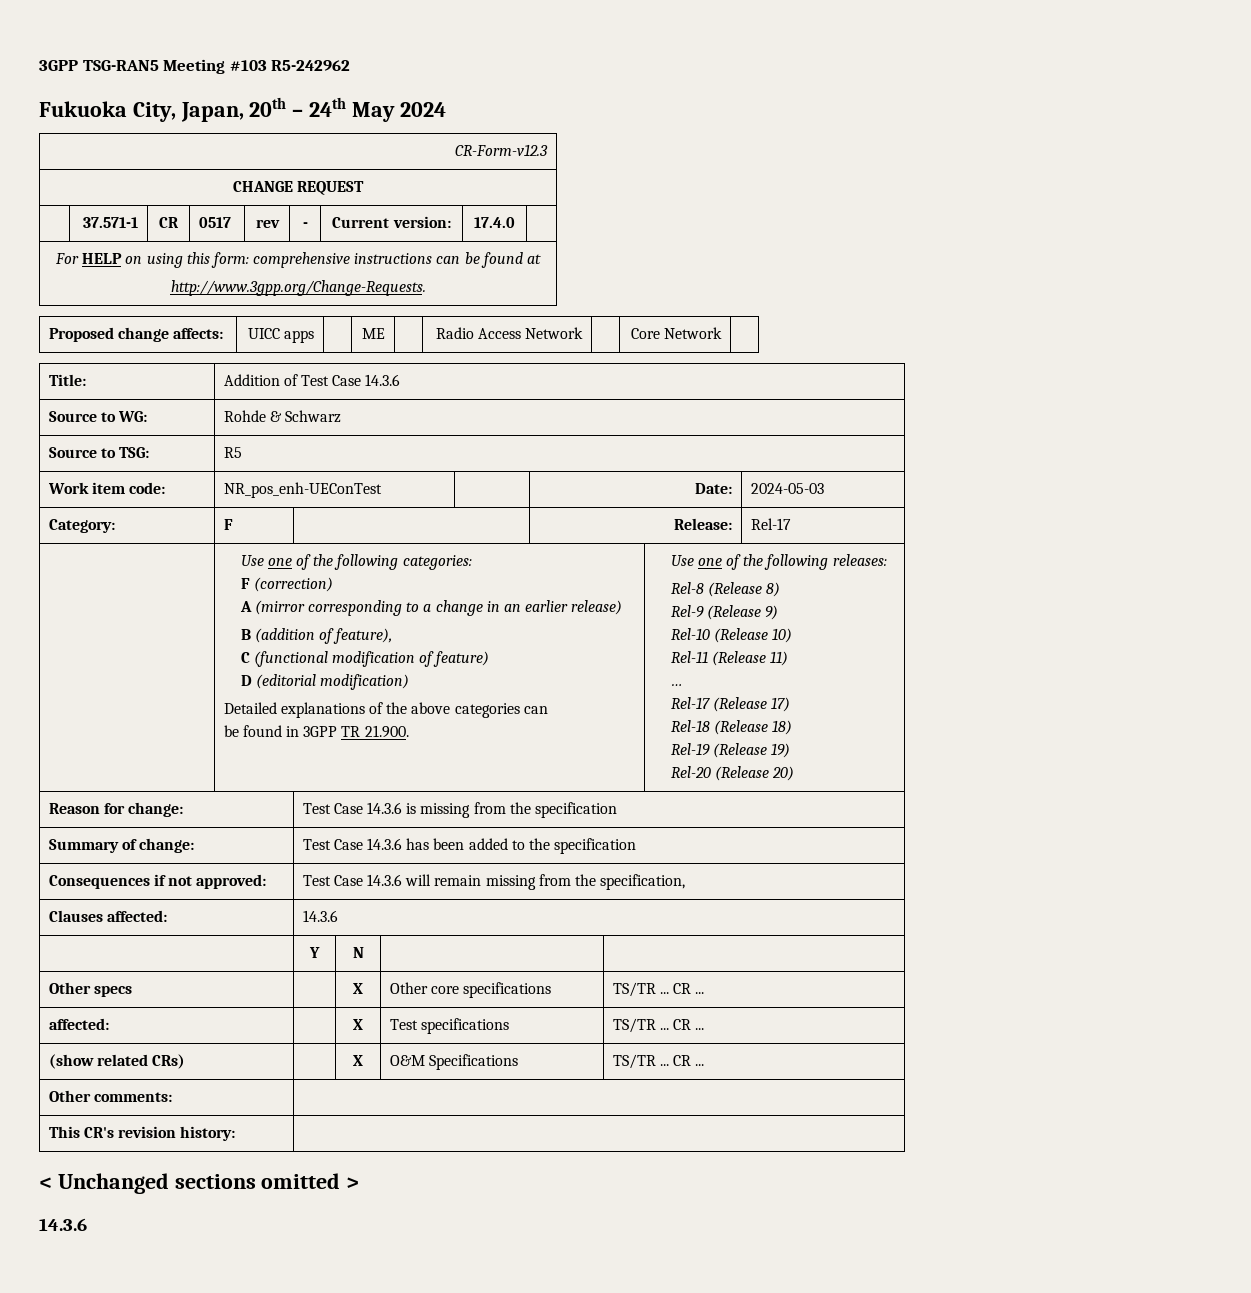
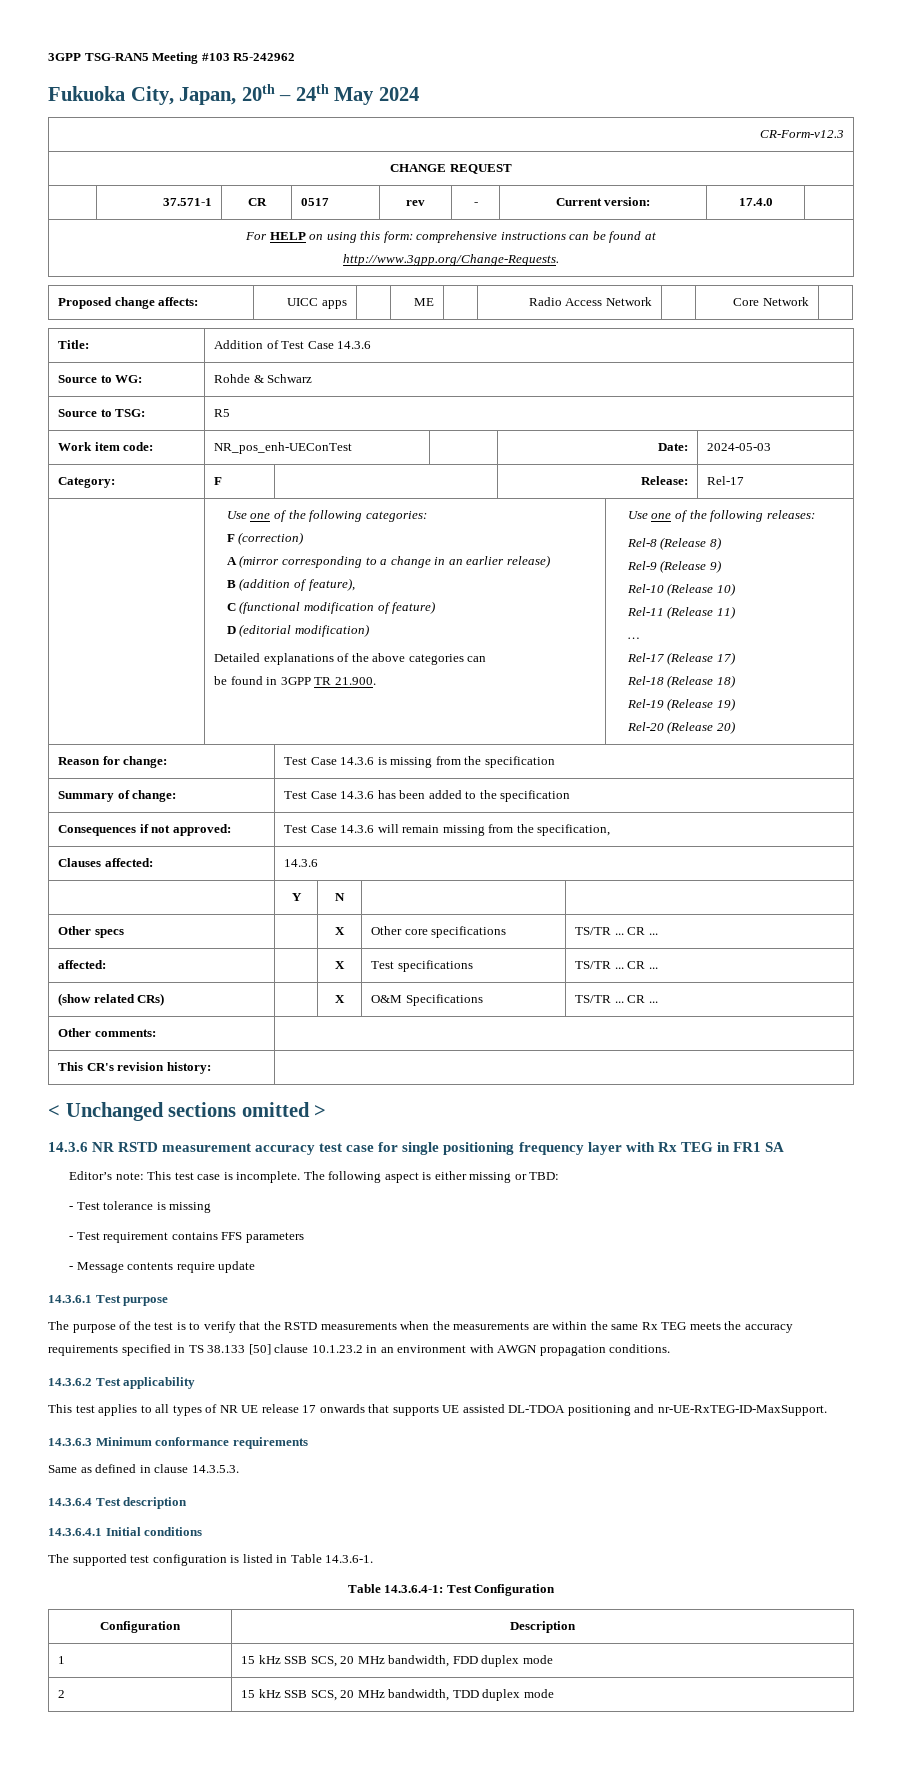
  < Unchanged sections omitted >
- 14.3.6
+ 14.3.6 NR RSTD measurement accuracy test case for single positioning frequency layer with Rx TEG in FR1 SA
+ Editor’s note: This test case is incomplete. The following aspect is either missing or TBD:
+ - Test tolerance is missing
+ - Test requirement contains FFS parameters
+ - Message contents require update
+ 14.3.6.1 Test purpose
+ The purpose of the test is to verify that the RSTD measurements when the measurements are within the same Rx TEG meets the accuracy requirements specified in TS 38.133 [50] clause 10.1.23.2 in an environment with AWGN propagation conditions.
+ 14.3.6.2 Test applicability
+ This test applies to all types of NR UE release 17 onwards that supports UE assisted DL-TDOA positioning and nr-UE-RxTEG-ID-MaxSupport.
+ 14.3.6.3 Minimum conformance requirements
+ Same as defined in clause 14.3.5.3.
+ 14.3.6.4 Test description
+ 14.3.6.4.1 Initial conditions
+ The supported test configuration is listed in Table 14.3.6-1.
+ Table 14.3.6.4-1: Test Configuration
+ Configuration | Description
+ 1 | 15 kHz SSB SCS, 20 MHz bandwidth, FDD duplex mode
+ 2 | 15 kHz SSB SCS, 20 MHz bandwidth, TDD duplex mode

